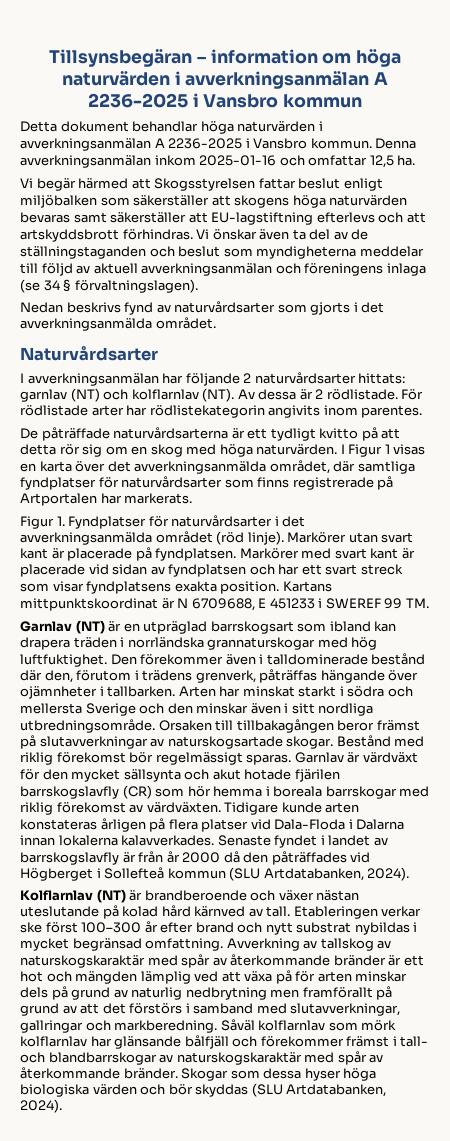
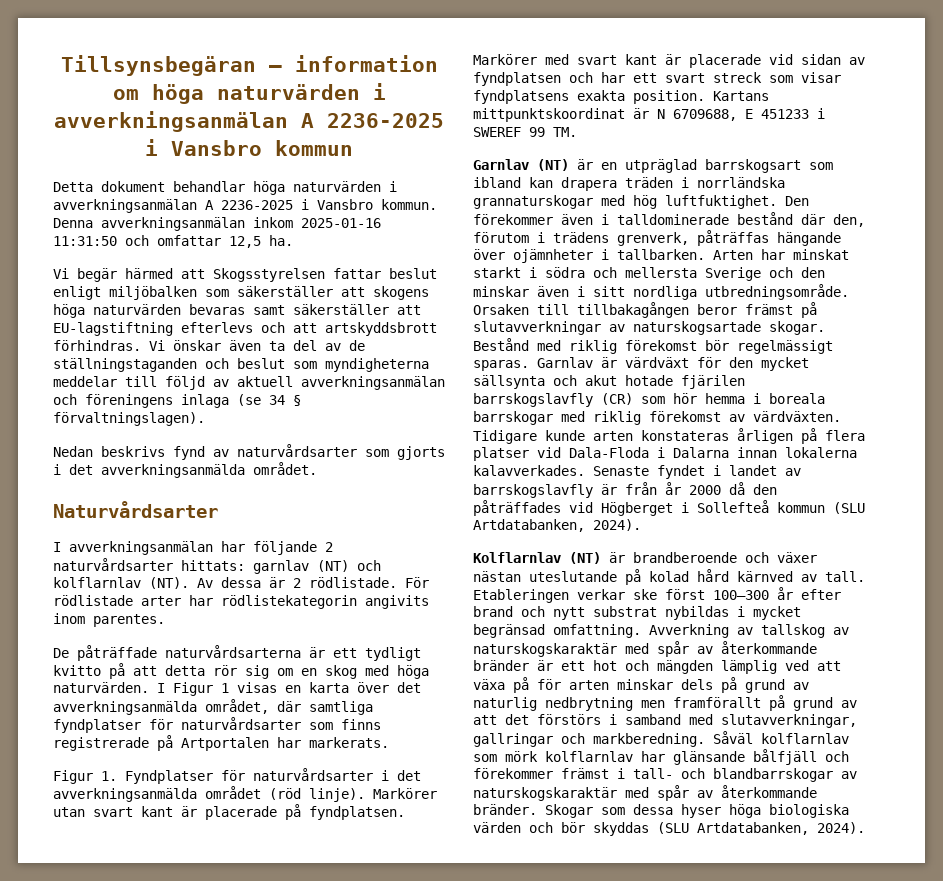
- Denna avverkningsanmälan inkom 2025-01-16 och omfattar 12,5 ha.
+ Denna avverkningsanmälan inkom 2025-01-16 11:31:50 och omfattar 12,5 ha.

